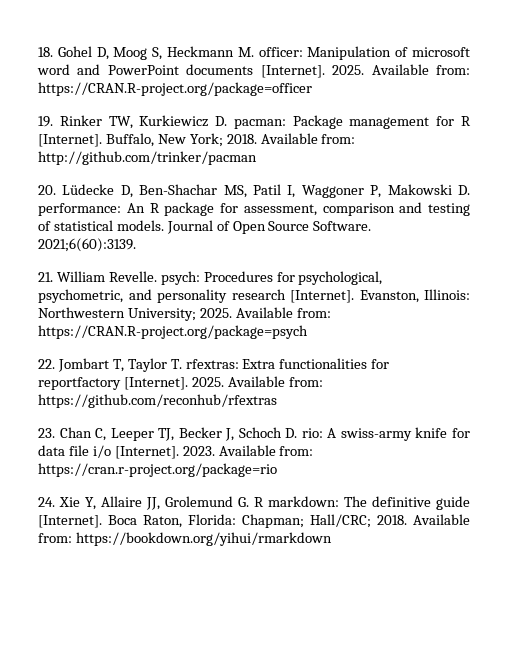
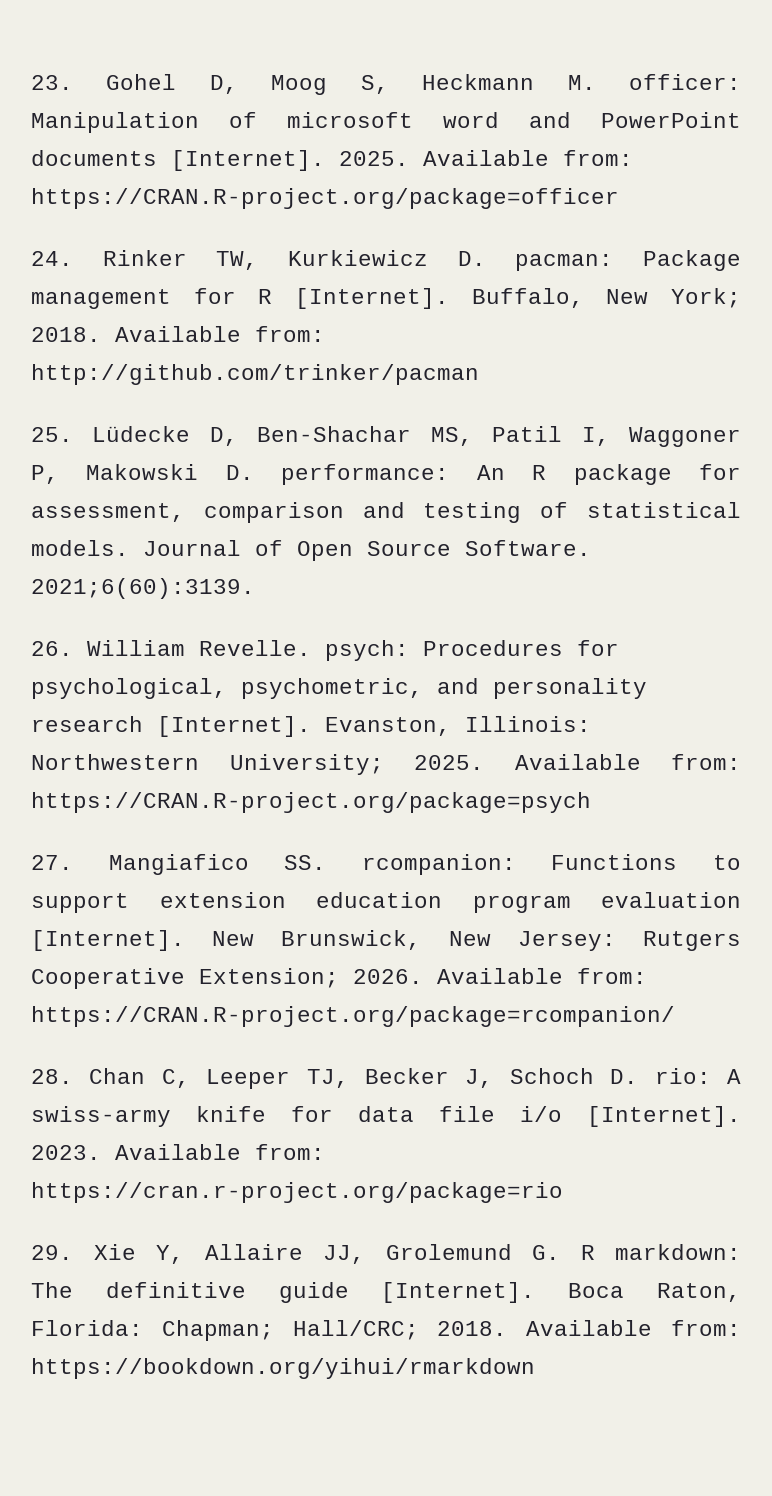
- 18. Gohel D, Moog S, Heckmann M. officer: Manipulation of microsoft word and PowerPoint documents [Internet].
+ 23. Gohel D, Moog S, Heckmann M. officer: Manipulation of microsoft word and PowerPoint documents [Internet].
- 19. Rinker TW, Kurkiewicz D. pacman: Package management for R [Internet].
+ 24. Rinker TW, Kurkiewicz D. pacman: Package management for R [Internet].
- 20. Lüdecke D, Ben-Shachar MS, Patil I, Waggoner P, Makowski D. performance: An R package for assessment, comparison and testing of statistical models.
+ 25. Lüdecke D, Ben-Shachar MS, Patil I, Waggoner P, Makowski D. performance: An R package for assessment, comparison and testing of statistical models.
- 21. William Revelle. psych: Procedures for psychological, psychometric, and personality research [Internet].
+ 26. William Revelle. psych: Procedures for psychological, psychometric, and personality research [Internet].
- 22. Jombart T, Taylor T. rfextras: Extra functionalities for reportfactory [Internet]. 2025. Available from: https://github.com/reconhub/rfextras
- 23. Chan C, Leeper TJ, Becker J, Schoch D. rio: A swiss-army knife for data file i/o [Internet].
+ 27. Mangiafico SS. rcompanion: Functions to support extension education program evaluation [Internet]. New Brunswick, New Jersey: Rutgers Cooperative Extension; 2026. Available from: https://CRAN.R-project.org/package=rcompanion/
+ 28. Chan C, Leeper TJ, Becker J, Schoch D. rio: A swiss-army knife for data file i/o [Internet].
- 24. Xie Y, Allaire JJ, Grolemund G. R markdown: The definitive guide [Internet].
+ 29. Xie Y, Allaire JJ, Grolemund G. R markdown: The definitive guide [Internet].

